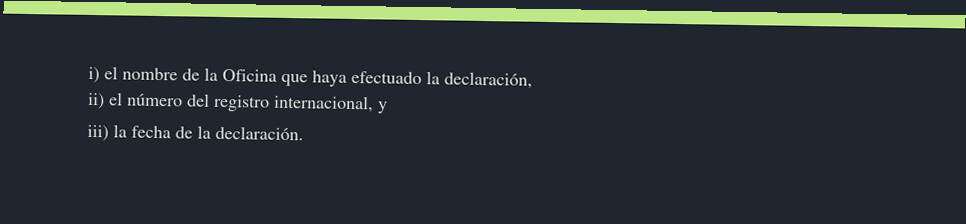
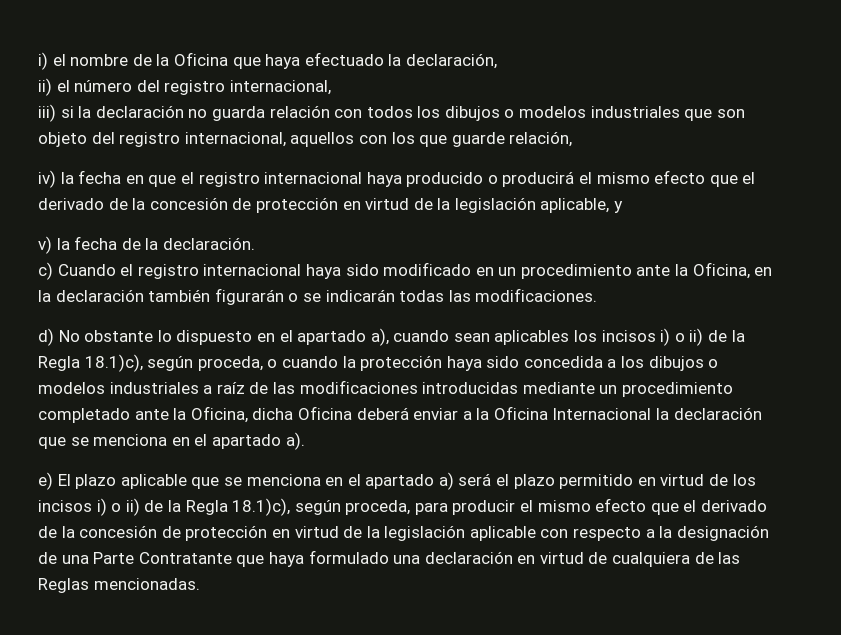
- ii) el número del registro internacional, y
+ ii) el número del registro internacional,
+ iii) si la declaración no guarda relación con todos los dibujos o modelos industriales que son objeto del registro internacional, aquellos con los que guarde relación,
+ iv) la fecha en que el registro internacional haya producido o producirá el mismo efecto que el derivado de la concesión de protección en virtud de la legislación aplicable, y
- iii) la fecha de la declaración.
+ v) la fecha de la declaración.
+ c) Cuando el registro internacional haya sido modificado en un procedimiento ante la Oficina, en la declaración también figurarán o se indicarán todas las modificaciones.
+ d) No obstante lo dispuesto en el apartado a), cuando sean aplicables los incisos i) o ii) de la Regla 18.1)c), según proceda, o cuando la protección haya sido concedida a los dibujos o modelos industriales a raíz de las modificaciones introducidas mediante un procedimiento completado ante la Oficina, dicha Oficina deberá enviar a la Oficina Internacional la declaración que se menciona en el apartado a).
+ e) El plazo aplicable que se menciona en el apartado a) será el plazo permitido en virtud de los incisos i) o ii) de la Regla 18.1)c), según proceda, para producir el mismo efecto que el derivado de la concesión de protección en virtud de la legislación aplicable con respecto a la designación de una Parte Contratante que haya formulado una declaración en virtud de cualquiera de las Reglas mencionadas.

